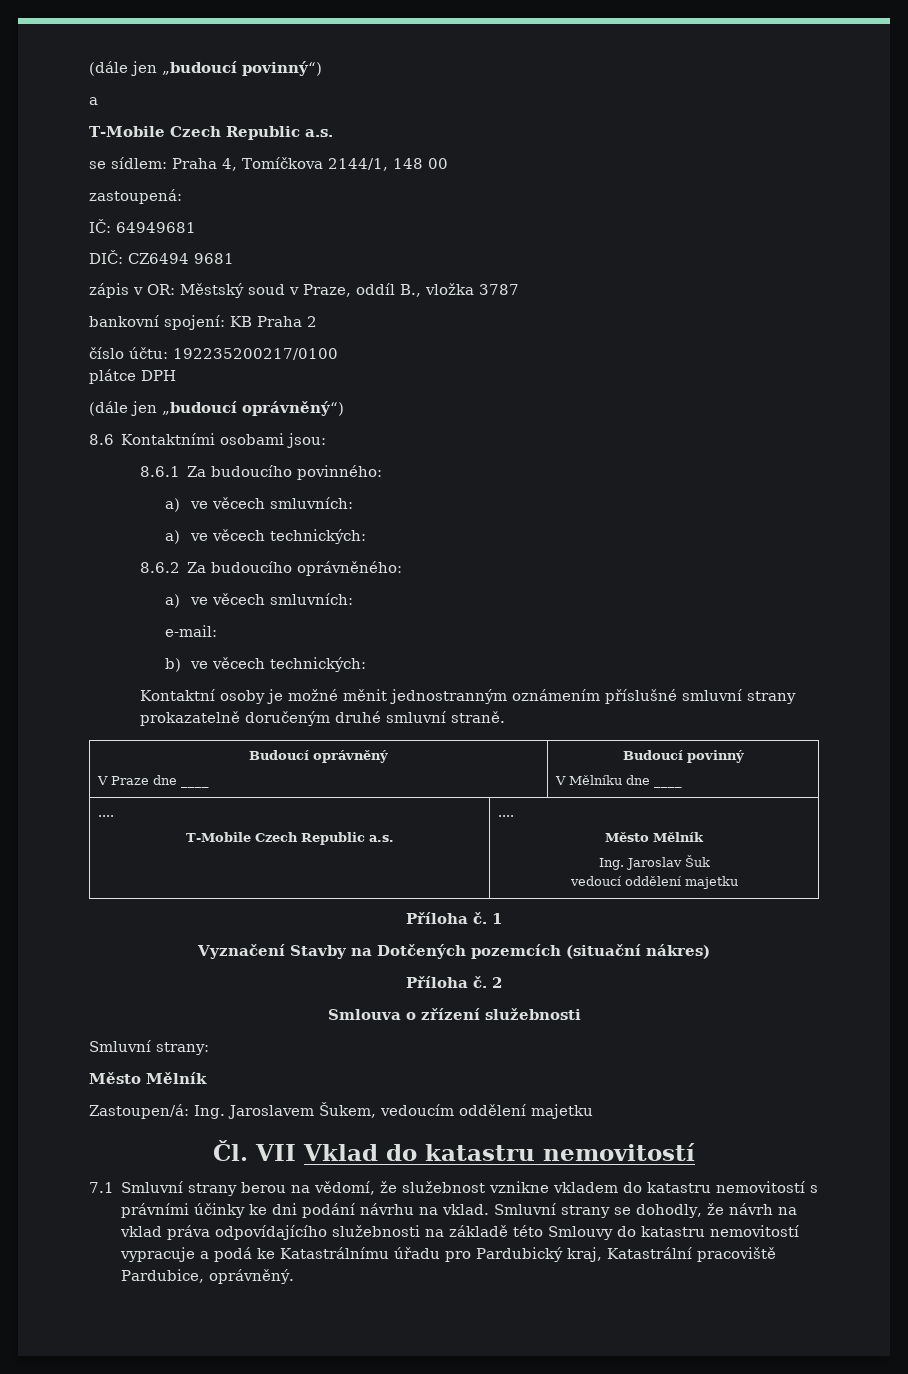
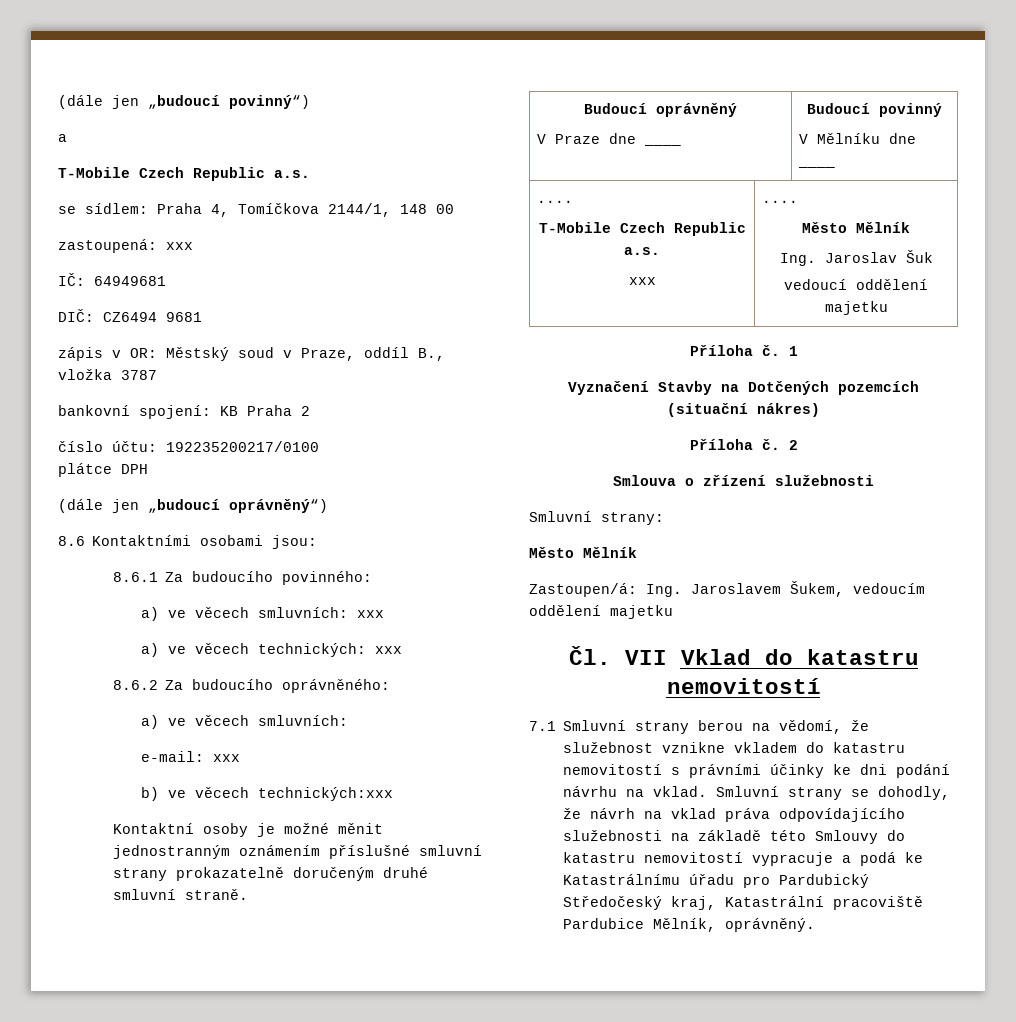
- zastoupená:
+ zastoupená: xxx
  8.6.1 Za budoucího povinného:
- a) ve věcech smluvních:
+ a) ve věcech smluvních: xxx
- a) ve věcech technických:
+ a) ve věcech technických: xxx
- e-mail:
+ e-mail: xxx
- b) ve věcech technických:
+ b) ve věcech technických:xxx
  Budoucí oprávněný
  V Praze dne ____ | Budoucí povinný
  V Mělníku dne ____
  ....
- T-Mobile Czech Republic a.s. | ....
+ T-Mobile Czech Republic a.s.
+ xxx | ....
- Smluvní strany se dohodly, že návrh na vklad práva odpovídajícího služebnosti na základě této Smlouvy do katastru nemovitostí vypracuje a podá ke Katastrálnímu úřadu pro Pardubický kraj, Katastrální pracoviště Pardubice, oprávněný.
+ Smluvní strany se dohodly, že návrh na vklad práva odpovídajícího služebnosti na základě této Smlouvy do katastru nemovitostí vypracuje a podá ke Katastrálnímu úřadu pro Pardubický Středočeský kraj, Katastrální pracoviště Pardubice Mělník, oprávněný.

